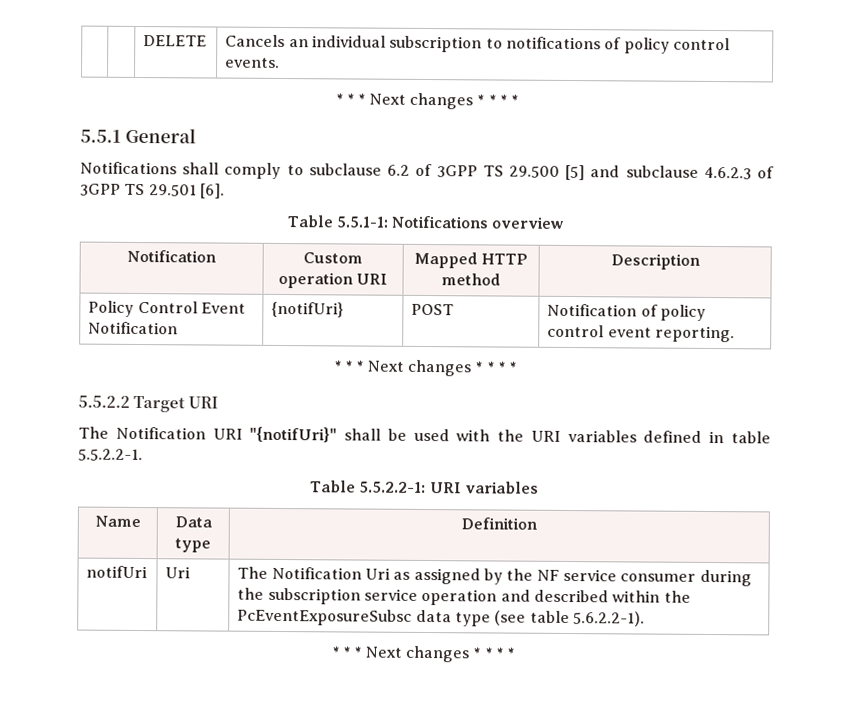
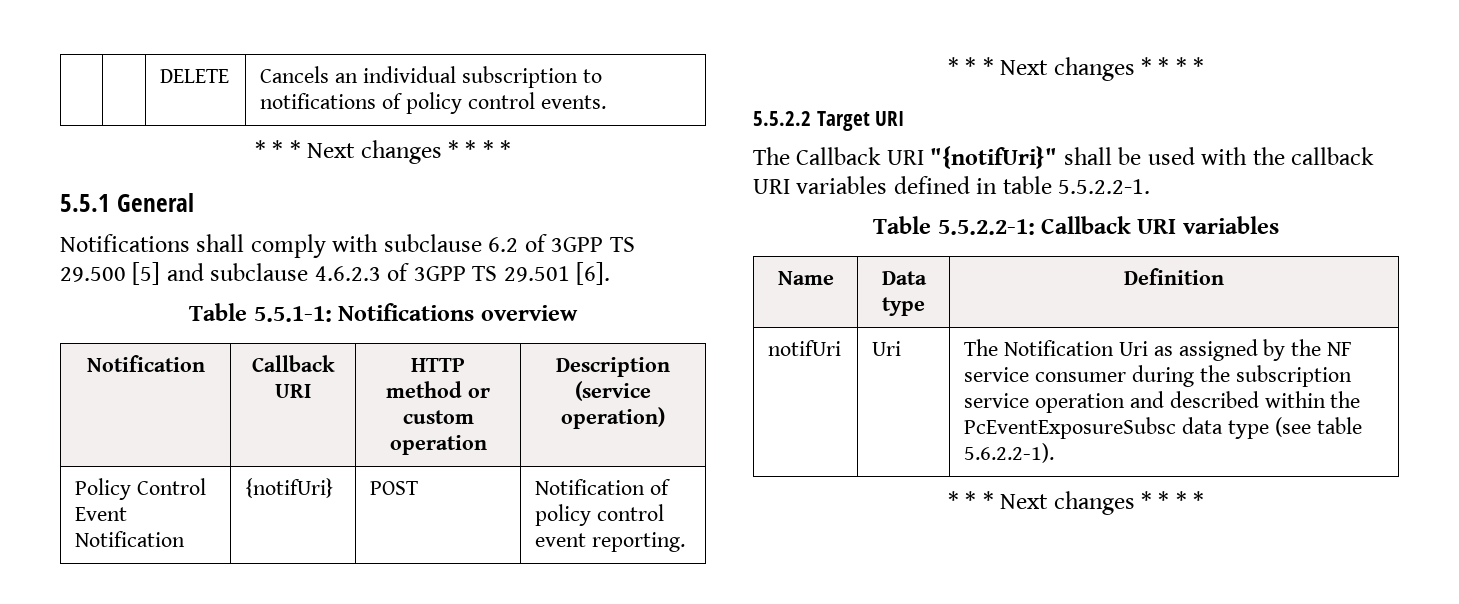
- Notifications shall comply to subclause 6.2 of 3GPP TS 29.500 [5] and subclause 4.6.2.3 of 3GPP TS 29.501 [6].
+ Notifications shall comply with subclause 6.2 of 3GPP TS 29.500 [5] and subclause 4.6.2.3 of 3GPP TS 29.501 [6].
- Notification | Custom operation URI | Mapped HTTP method | Description
+ Notification | Callback URI | HTTP method or custom operation | Description (service operation)
- The Notification URI "{notifUri}" shall be used with the URI variables defined in table 5.5.2.2-1.
+ The Callback URI "{notifUri}" shall be used with the callback URI variables defined in table 5.5.2.2-1.
- Table 5.5.2.2-1: URI variables
+ Table 5.5.2.2-1: Callback URI variables

